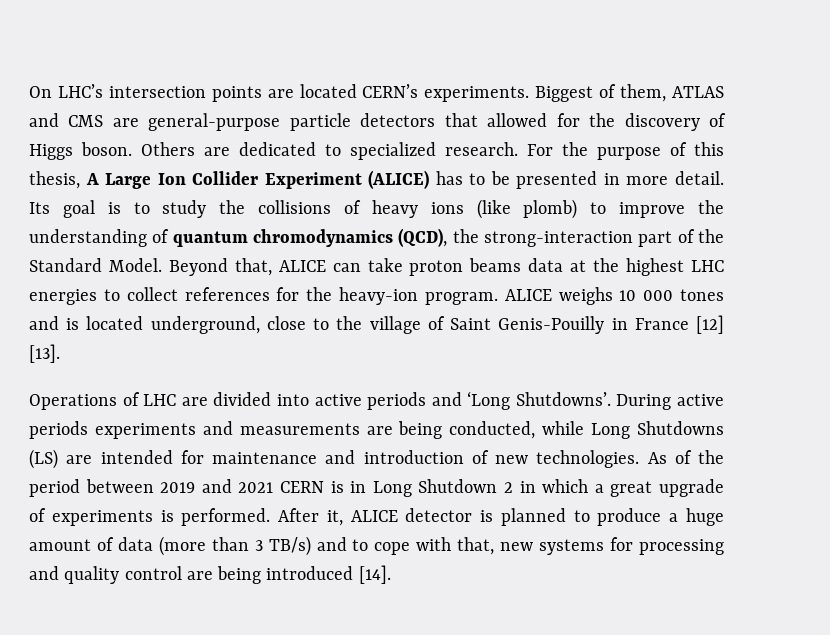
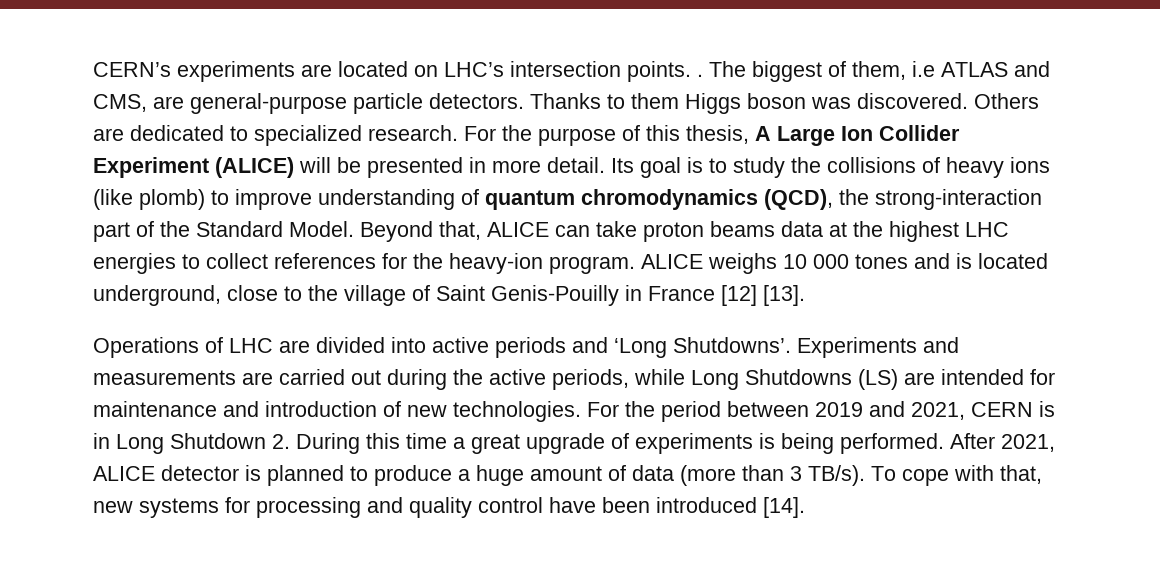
- On LHC’s intersection points are located CERN’s experiments. Biggest of them, ATLAS and CMS are general-purpose particle detectors that allowed for the discovery of Higgs boson.
+ CERN’s experiments are located on LHC’s intersection points. . The biggest of them, i.e ATLAS and CMS, are general-purpose particle detectors. Thanks to them Higgs boson was discovered.
- For the purpose of this thesis, A Large Ion Collider Experiment (ALICE) has to be presented in more detail.
+ For the purpose of this thesis, A Large Ion Collider Experiment (ALICE) will be presented in more detail.
- Its goal is to study the collisions of heavy ions (like plomb) to improve the understanding of quantum chromodynamics (QCD), the strong-interaction part of the Standard Model.
+ Its goal is to study the collisions of heavy ions (like plomb) to improve understanding of quantum chromodynamics (QCD), the strong-interaction part of the Standard Model.
- During active periods experiments and measurements are being conducted, while Long Shutdowns (LS) are intended for maintenance and introduction of new technologies.
+ Experiments and measurements are carried out during the active periods, while Long Shutdowns (LS) are intended for maintenance and introduction of new technologies.
- As of the period between 2019 and 2021 CERN is in Long Shutdown 2 in which a great upgrade of experiments is performed.
+ For the period between 2019 and 2021, CERN is in Long Shutdown 2. During this time a great upgrade of experiments is being performed.
- After it, ALICE detector is planned to produce a huge amount of data (more than 3 TB/s) and to cope with that, new systems for processing and quality control are being introduced [14].
+ After 2021, ALICE detector is planned to produce a huge amount of data (more than 3 TB/s). To cope with that, new systems for processing and quality control have been introduced [14].

